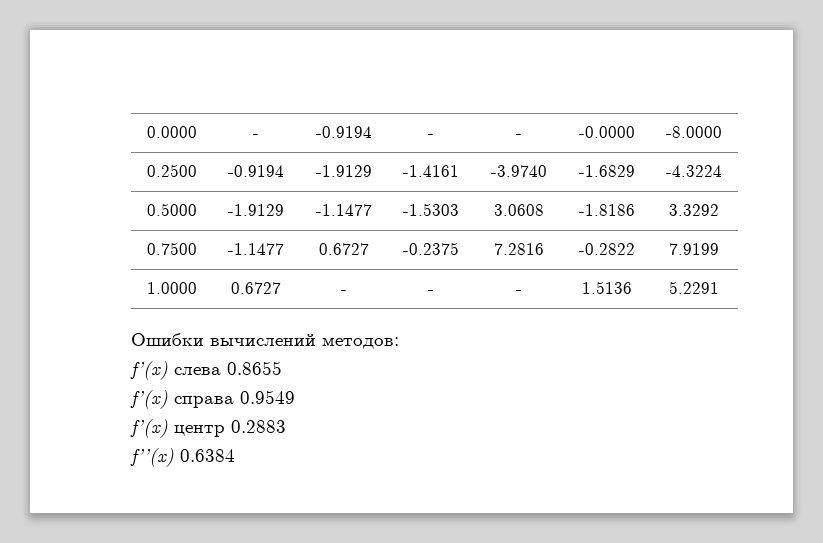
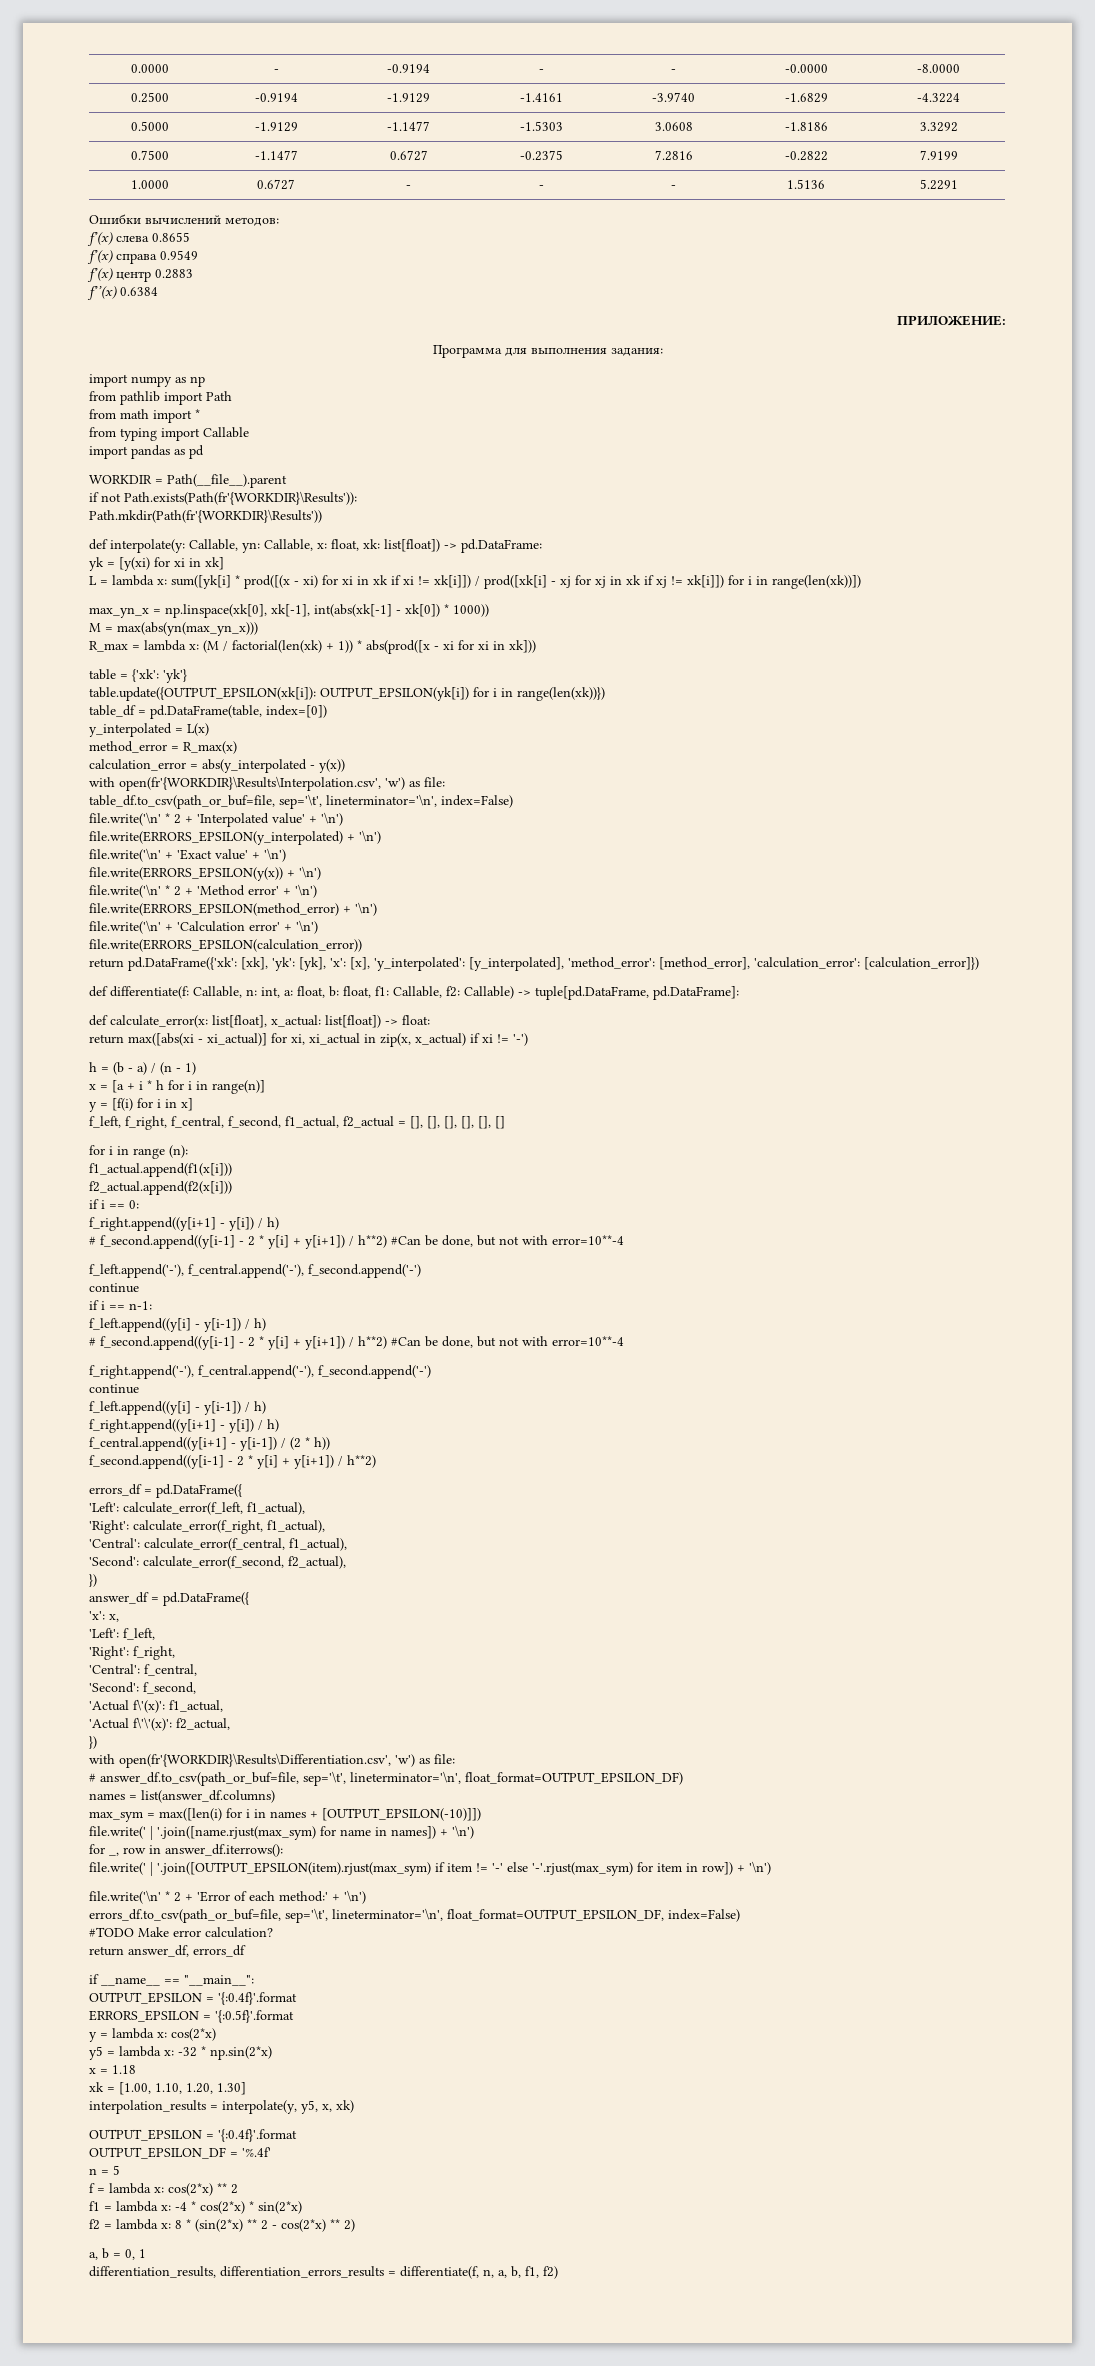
+ ПРИЛОЖЕНИЕ:
+ Программа для выполнения задания:
+ import numpy as np
+ from pathlib import Path
+ from math import *
+ from typing import Callable
+ import pandas as pd
+ WORKDIR = Path(__file__).parent
+ if not Path.exists(Path(fr'{WORKDIR}\Results')):
+ Path.mkdir(Path(fr'{WORKDIR}\Results'))
+ def interpolate(y: Callable, yn: Callable, x: float, xk: list[float]) -> pd.DataFrame:
+ yk = [y(xi) for xi in xk]
+ L = lambda x: sum([yk[i] * prod([(x - xi) for xi in xk if xi != xk[i]]) / prod([xk[i] - xj for xj in xk if xj != xk[i]]) for i in range(len(xk))])
+ max_yn_x = np.linspace(xk[0], xk[-1], int(abs(xk[-1] - xk[0]) * 1000))
+ M = max(abs(yn(max_yn_x)))
+ R_max = lambda x: (M / factorial(len(xk) + 1)) * abs(prod([x - xi for xi in xk]))
+ table = {'xk': 'yk'}
+ table.update({OUTPUT_EPSILON(xk[i]): OUTPUT_EPSILON(yk[i]) for i in range(len(xk))})
+ table_df = pd.DataFrame(table, index=[0])
+ y_interpolated = L(x)
+ method_error = R_max(x)
+ calculation_error = abs(y_interpolated - y(x))
+ with open(fr'{WORKDIR}\Results\Interpolation.csv', 'w') as file:
+ table_df.to_csv(path_or_buf=file, sep='\t', lineterminator='\n', index=False)
+ file.write('\n' * 2 + 'Interpolated value' + '\n')
+ file.write(ERRORS_EPSILON(y_interpolated) + '\n')
+ file.write('\n' + 'Exact value' + '\n')
+ file.write(ERRORS_EPSILON(y(x)) + '\n')
+ file.write('\n' * 2 + 'Method error' + '\n')
+ file.write(ERRORS_EPSILON(method_error) + '\n')
+ file.write('\n' + 'Calculation error' + '\n')
+ file.write(ERRORS_EPSILON(calculation_error))
+ return pd.DataFrame({'xk': [xk], 'yk': [yk], 'x': [x], 'y_interpolated': [y_interpolated], 'method_error': [method_error], 'calculation_error': [calculation_error]})
+ def differentiate(f: Callable, n: int, a: float, b: float, f1: Callable, f2: Callable) -> tuple[pd.DataFrame, pd.DataFrame]:
+ def calculate_error(x: list[float], x_actual: list[float]) -> float:
+ return max([abs(xi - xi_actual)] for xi, xi_actual in zip(x, x_actual) if xi != '-')
+ h = (b - a) / (n - 1)
+ x = [a + i * h for i in range(n)]
+ y = [f(i) for i in x]
+ f_left, f_right, f_central, f_second, f1_actual, f2_actual = [], [], [], [], [], []
+ for i in range (n):
+ f1_actual.append(f1(x[i]))
+ f2_actual.append(f2(x[i]))
+ if i == 0:
+ f_right.append((y[i+1] - y[i]) / h)
+ # f_second.append((y[i-1] - 2 * y[i] + y[i+1]) / h**2) #Can be done, but not with error=10**-4
+ f_left.append('-'), f_central.append('-'), f_second.append('-')
+ continue
+ if i == n-1:
+ f_left.append((y[i] - y[i-1]) / h)
+ # f_second.append((y[i-1] - 2 * y[i] + y[i+1]) / h**2) #Can be done, but not with error=10**-4
+ f_right.append('-'), f_central.append('-'), f_second.append('-')
+ continue
+ f_left.append((y[i] - y[i-1]) / h)
+ f_right.append((y[i+1] - y[i]) / h)
+ f_central.append((y[i+1] - y[i-1]) / (2 * h))
+ f_second.append((y[i-1] - 2 * y[i] + y[i+1]) / h**2)
+ errors_df = pd.DataFrame({
+ 'Left': calculate_error(f_left, f1_actual),
+ 'Right': calculate_error(f_right, f1_actual),
+ 'Central': calculate_error(f_central, f1_actual),
+ 'Second': calculate_error(f_second, f2_actual),
+ })
+ answer_df = pd.DataFrame({
+ 'x': x,
+ 'Left': f_left,
+ 'Right': f_right,
+ 'Central': f_central,
+ 'Second': f_second,
+ 'Actual f\'(x)': f1_actual,
+ 'Actual f\'\'(x)': f2_actual,
+ })
+ with open(fr'{WORKDIR}\Results\Differentiation.csv', 'w') as file:
+ # answer_df.to_csv(path_or_buf=file, sep='\t', lineterminator='\n', float_format=OUTPUT_EPSILON_DF)
+ names = list(answer_df.columns)
+ max_sym = max([len(i) for i in names + [OUTPUT_EPSILON(-10)]])
+ file.write(' | '.join([name.rjust(max_sym) for name in names]) + '\n')
+ for _, row in answer_df.iterrows():
+ file.write(' | '.join([OUTPUT_EPSILON(item).rjust(max_sym) if item != '-' else '-'.rjust(max_sym) for item in row]) + '\n')
+ file.write('\n' * 2 + 'Error of each method:' + '\n')
+ errors_df.to_csv(path_or_buf=file, sep='\t', lineterminator='\n', float_format=OUTPUT_EPSILON_DF, index=False)
+ #TODO Make error calculation?
+ return answer_df, errors_df
+ if __name__ == "__main__":
+ OUTPUT_EPSILON = '{:0.4f}'.format
+ ERRORS_EPSILON = '{:0.5f}'.format
+ y = lambda x: cos(2*x)
+ y5 = lambda x: -32 * np.sin(2*x)
+ x = 1.18
+ xk = [1.00, 1.10, 1.20, 1.30]
+ interpolation_results = interpolate(y, y5, x, xk)
+ OUTPUT_EPSILON = '{:0.4f}'.format
+ OUTPUT_EPSILON_DF = '%.4f'
+ n = 5
+ f = lambda x: cos(2*x) ** 2
+ f1 = lambda x: -4 * cos(2*x) * sin(2*x)
+ f2 = lambda x: 8 * (sin(2*x) ** 2 - cos(2*x) ** 2)
+ a, b = 0, 1
+ differentiation_results, differentiation_errors_results = differentiate(f, n, a, b, f1, f2)

